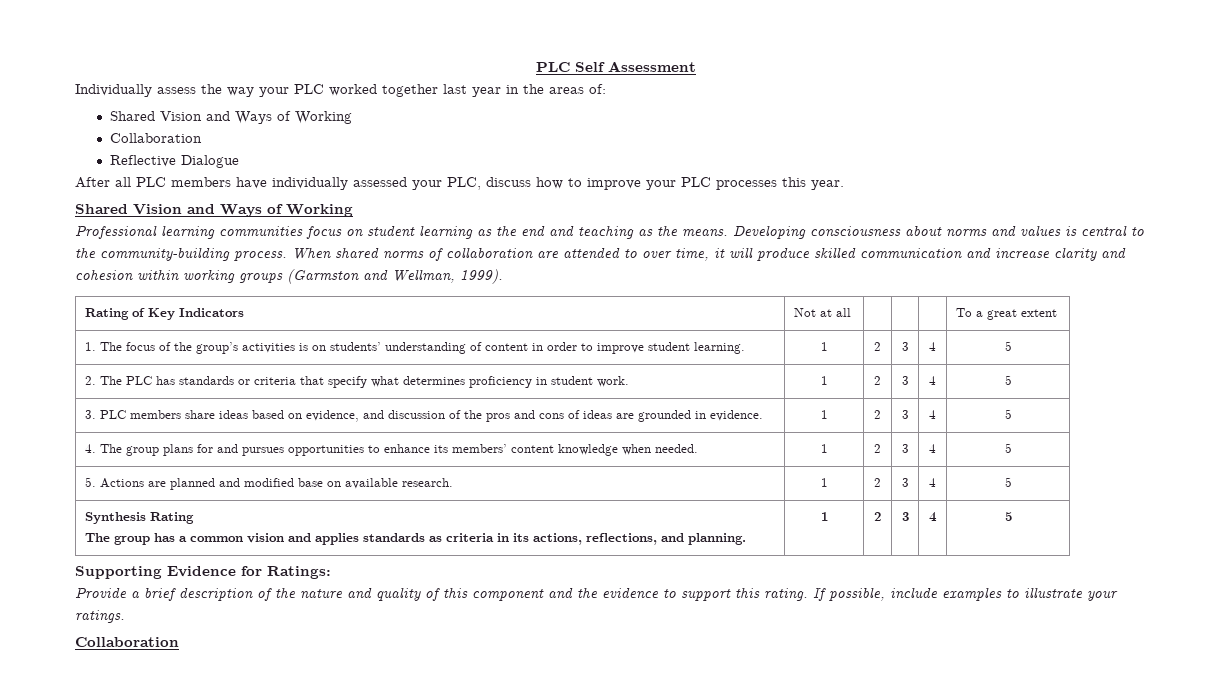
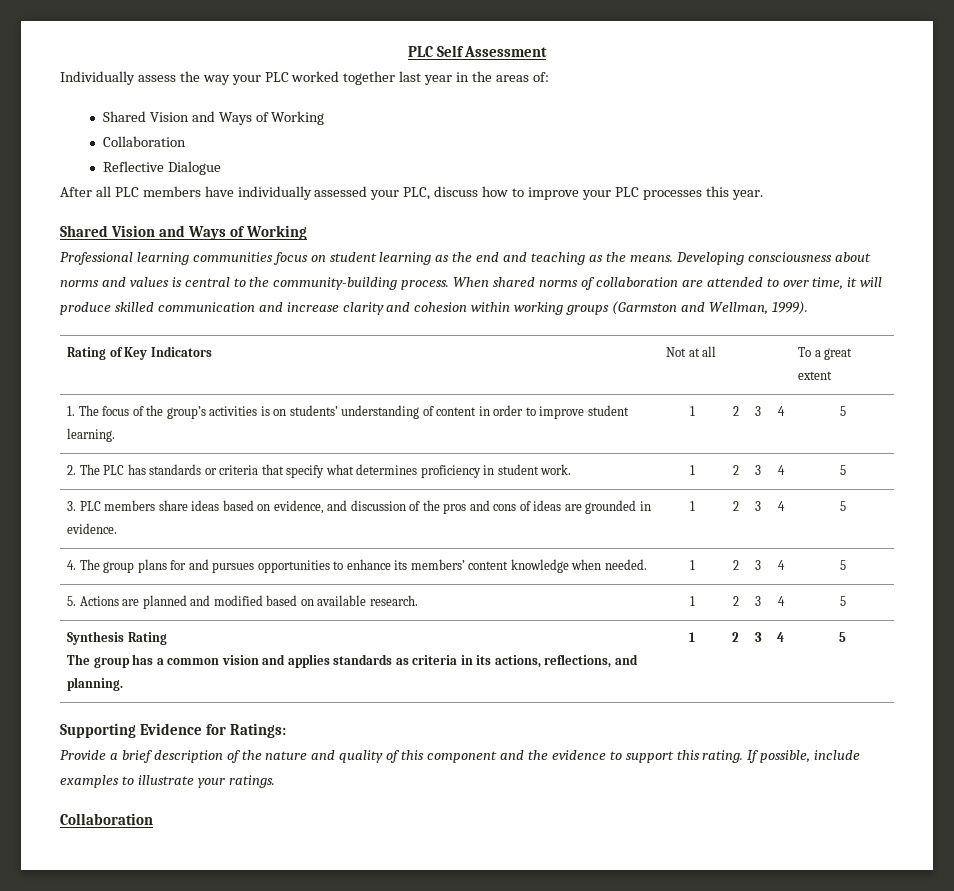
- 5. Actions are planned and modified base on available research. | 1 | 2 | 3 | 4 | 5
+ 5. Actions are planned and modified based on available research. | 1 | 2 | 3 | 4 | 5

